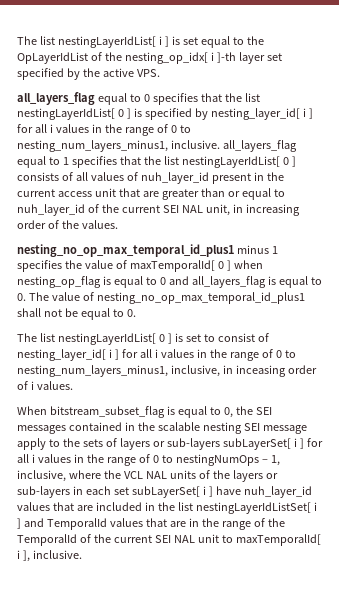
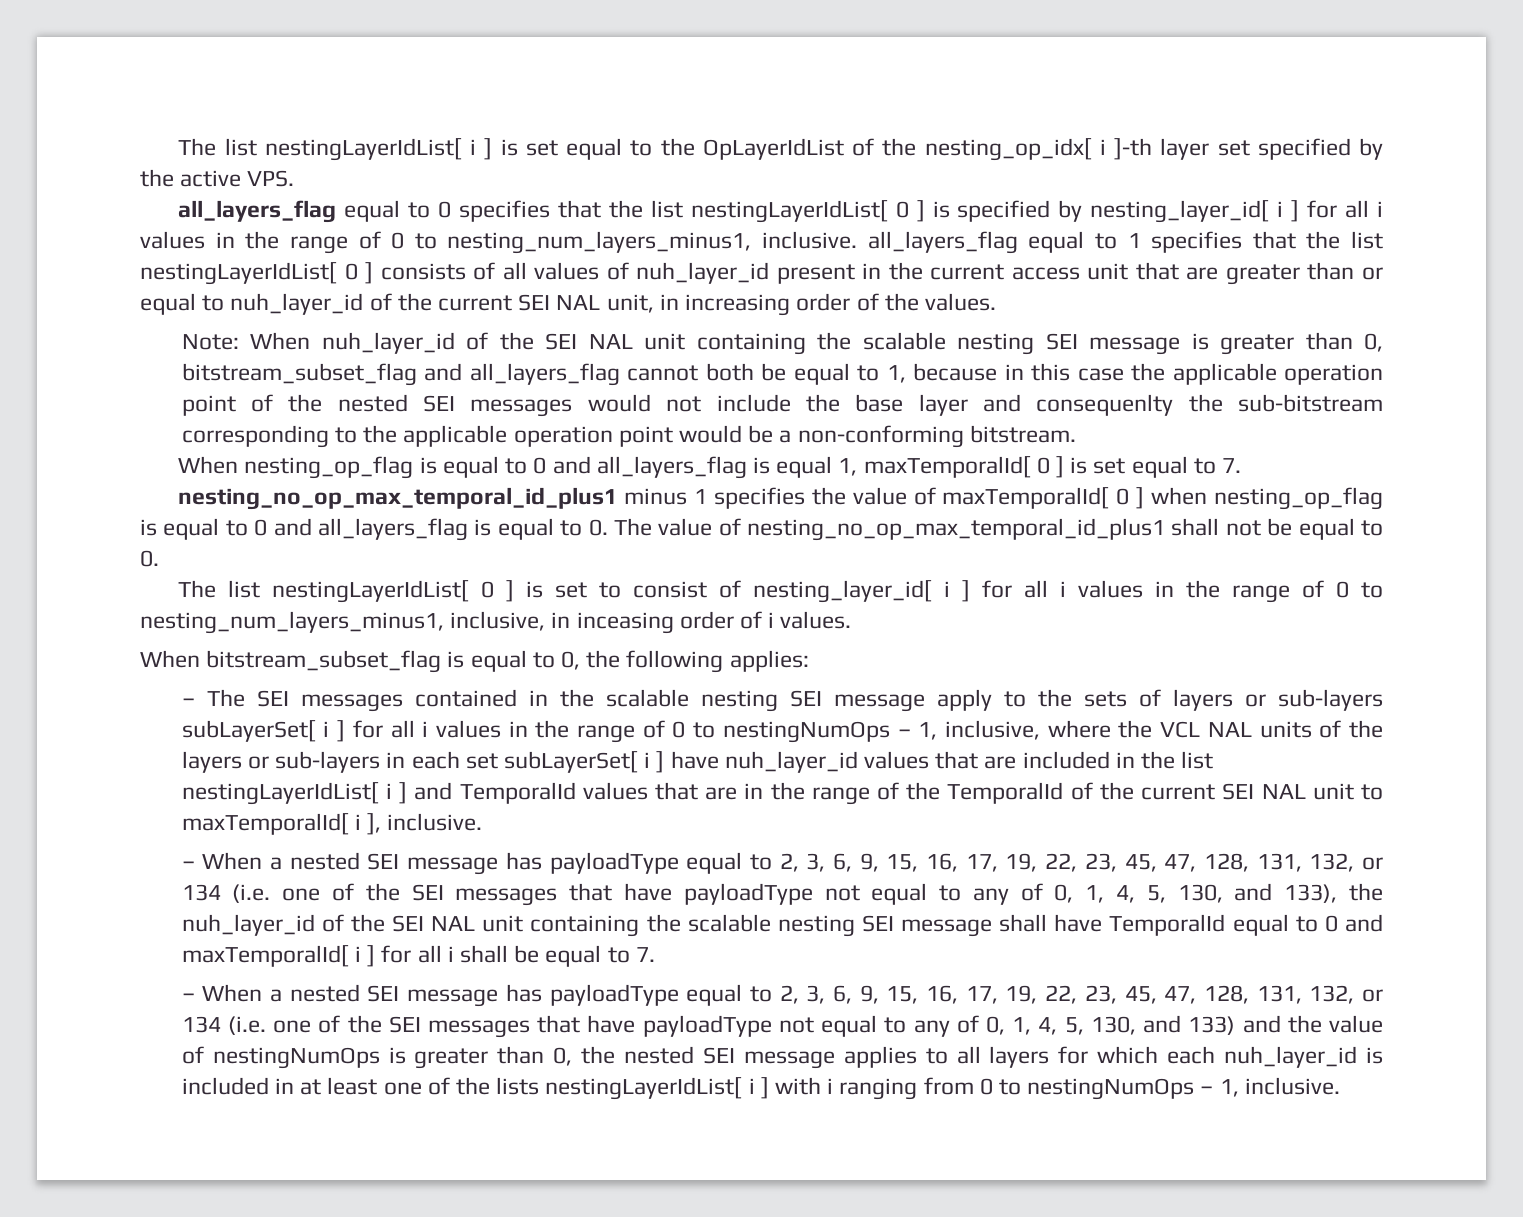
+ Note: When nuh_layer_id of the SEI NAL unit containing the scalable nesting SEI message is greater than 0, bitstream_subset_flag and all_layers_flag cannot both be equal to 1, because in this case the applicable operation point of the nested SEI messages would not include the base layer and consequenlty the sub-bitstream corresponding to the applicable operation point would be a non-conforming bitstream.
+ When nesting_op_flag is equal to 0 and all_layers_flag is equal 1, maxTemporalId[ 0 ] is set equal to 7.
- When bitstream_subset_flag is equal to 0, the SEI messages contained in the scalable nesting SEI message apply to the sets of layers or sub-layers subLayerSet[ i ] for all i values in the range of 0 to nestingNumOps – 1, inclusive, where the VCL NAL units of the layers or sub-layers in each set subLayerSet[ i ] have nuh_layer_id values that are included in the list nestingLayerIdListSet[ i ] and TemporalId values that are in the range of the TemporalId of the current SEI NAL unit to maxTemporalId[ i ], inclusive.
+ When bitstream_subset_flag is equal to 0, the following applies:
+ – The SEI messages contained in the scalable nesting SEI message apply to the sets of layers or sub-layers subLayerSet[ i ] for all i values in the range of 0 to nestingNumOps – 1, inclusive, where the VCL NAL units of the layers or sub-layers in each set subLayerSet[ i ] have nuh_layer_id values that are included in the list nestingLayerIdList[ i ] and TemporalId values that are in the range of the TemporalId of the current SEI NAL unit to maxTemporalId[ i ], inclusive.
+ – When a nested SEI message has payloadType equal to 2, 3, 6, 9, 15, 16, 17, 19, 22, 23, 45, 47, 128, 131, 132, or 134 (i.e. one of the SEI messages that have payloadType not equal to any of 0, 1, 4, 5, 130, and 133), the nuh_layer_id of the SEI NAL unit containing the scalable nesting SEI message shall have TemporalId equal to 0 and maxTemporalId[ i ] for all i shall be equal to 7.
+ – When a nested SEI message has payloadType equal to 2, 3, 6, 9, 15, 16, 17, 19, 22, 23, 45, 47, 128, 131, 132, or 134 (i.e. one of the SEI messages that have payloadType not equal to any of 0, 1, 4, 5, 130, and 133) and the value of nestingNumOps is greater than 0, the nested SEI message applies to all layers for which each nuh_layer_id is included in at least one of the lists nestingLayerIdList[ i ] with i ranging from 0 to nestingNumOps – 1, inclusive.

